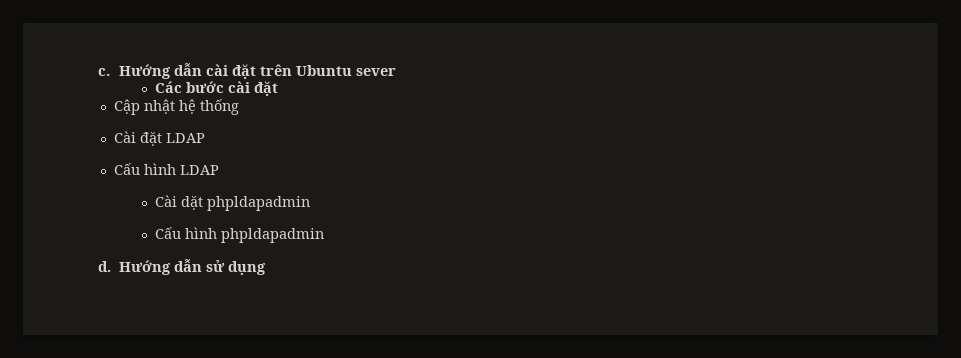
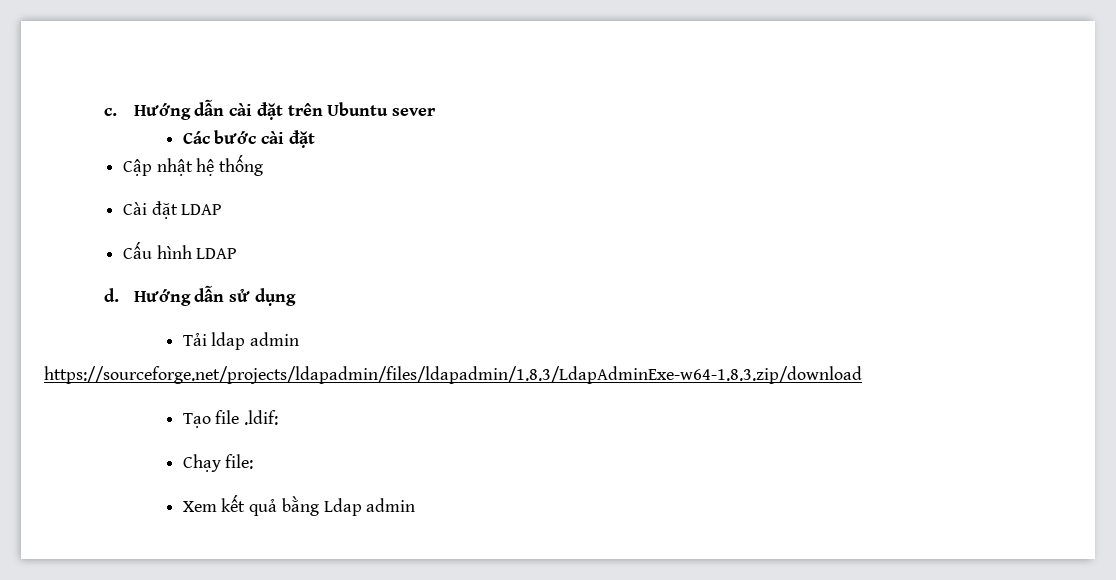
- Cài dặt phpldapadmin
- Cấu hình phpldapadmin
+ Tải ldap admin
+ https://sourceforge.net/projects/ldapadmin/files/ldapadmin/1.8.3/LdapAdminExe-w64-1.8.3.zip/download
+ Tạo file .ldif:
+ Chạy file:
+ Xem kết quả bằng Ldap admin

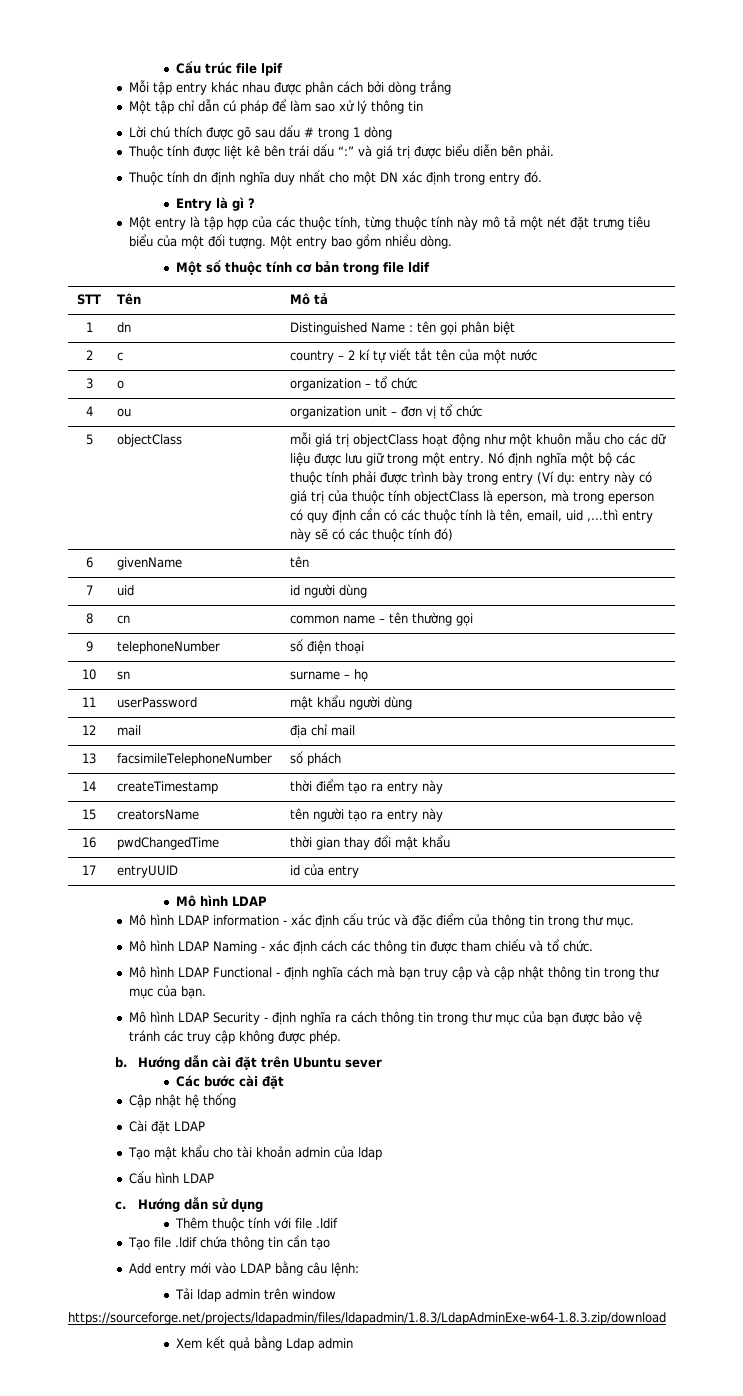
- c.
+ Cấu trúc file lpif
+ Mỗi tập entry khác nhau được phân cách bởi dòng trắng
+ Một tập chỉ dẫn cú pháp để làm sao xử lý thông tin
+ Lời chú thích được gõ sau dấu # trong 1 dòng
+ Thuộc tính được liệt kê bên trái dấu “:” và giá trị được biểu diễn bên phải.
+ Thuộc tính dn định nghĩa duy nhất cho một DN xác định trong entry đó.
+ Entry là gì ?
+ Một entry là tập hợp của các thuộc tính, từng thuộc tính này mô tả một nét đặt trưng tiêu biểu của một đối tượng. Một entry bao gồm nhiều dòng.
+ Một số thuộc tính cơ bản trong file ldif
+ STT | Tên | Mô tả
+ 1 | dn | Distinguished Name : tên gọi phân biệt
+ 2 | c | country – 2 kí tự viết tắt tên của một nước
+ 3 | o | organization – tổ chức
+ 4 | ou | organization unit – đơn vị tổ chức
+ 5 | objectClass | mỗi giá trị objectClass hoạt động như một khuôn mẫu cho các dữ liệu được lưu giữ trong một entry. Nó định nghĩa một bộ các thuộc tính phải được trình bày trong entry (Ví dụ: entry này có giá trị của thuộc tính objectClass là eperson, mà trong eperson có quy định cần có các thuộc tính là tên, email, uid ,…thì entry này sẽ có các thuộc tính đó)
+ 6 | givenName | tên
+ 7 | uid | id người dùng
+ 8 | cn | common name – tên thường gọi
+ 9 | telephoneNumber | số điện thoại
+ 10 | sn | surname – họ
+ 11 | userPassword | mật khẩu người dùng
+ 12 | mail | địa chỉ mail
+ 13 | facsimileTelephoneNumber | số phách
+ 14 | createTimestamp | thời điểm tạo ra entry này
+ 15 | creatorsName | tên người tạo ra entry này
+ 16 | pwdChangedTime | thời gian thay đổi mật khẩu
+ 17 | entryUUID | id của entry
+ Mô hình LDAP
+ Mô hình LDAP information - xác định cấu trúc và đặc điểm của thông tin trong thư mục.
+ Mô hình LDAP Naming - xác định cách các thông tin được tham chiếu và tổ chức.
+ Mô hình LDAP Functional - định nghĩa cách mà bạn truy cập và cập nhật thông tin trong thư mục của bạn.
+ Mô hình LDAP Security - định nghĩa ra cách thông tin trong thư mục của bạn được bảo vệ tránh các truy cập không được phép.
+ b.
+ Tạo mật khẩu cho tài khoản admin của ldap
- d.
+ c.
+ Thêm thuộc tính với file .ldif
+ Tạo file .ldif chứa thông tin cần tạo
+ Add entry mới vào LDAP bằng câu lệnh:
- Tải ldap admin
+ Tải ldap admin trên window
- Tạo file .ldif:
- Chạy file:

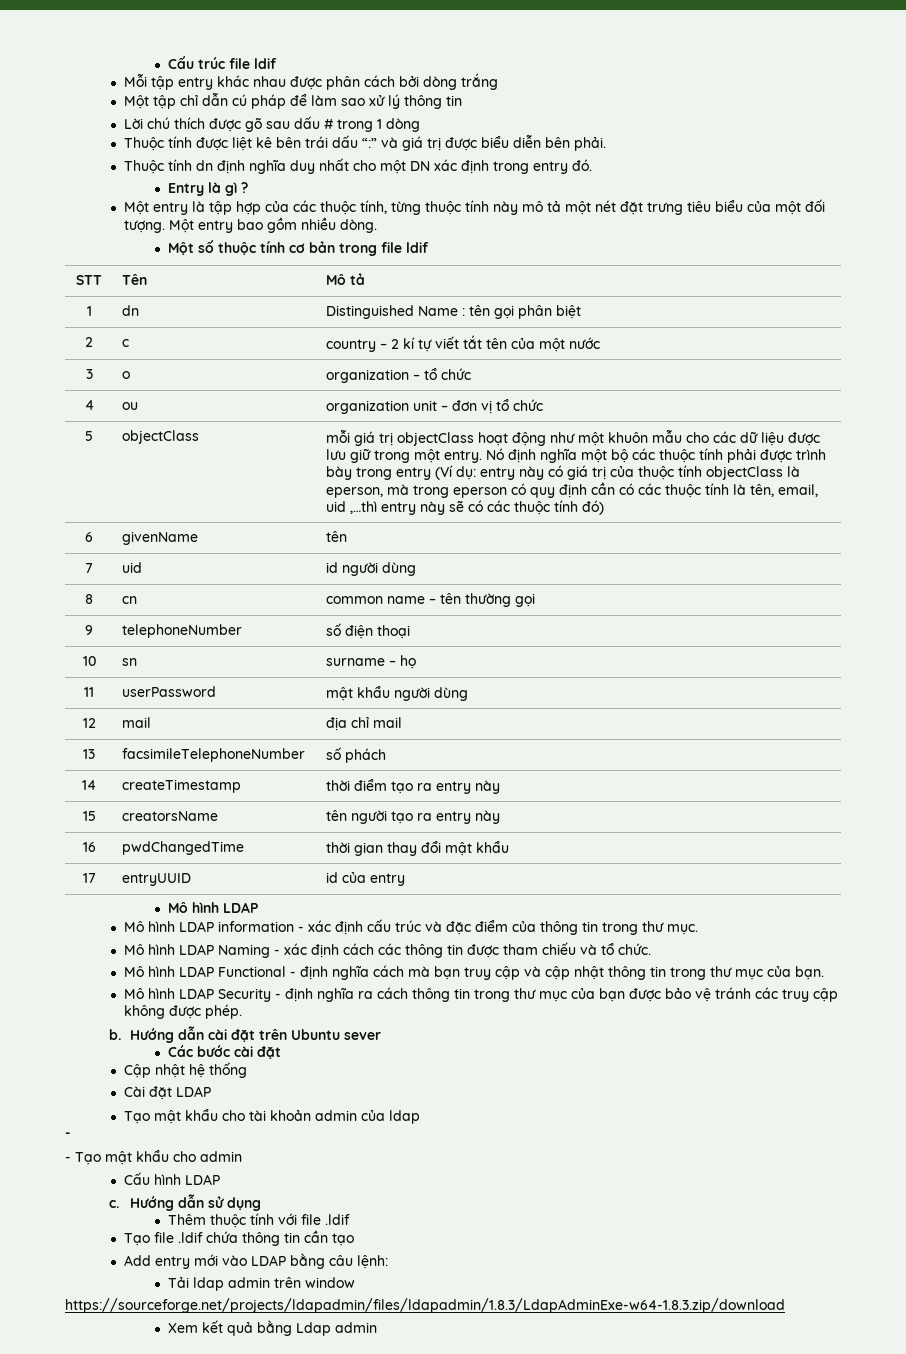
- Cấu trúc file lpif
+ Cấu trúc file ldif
  Tạo mật khẩu cho tài khoản admin của ldap
+ -
+ - Tạo mật khẩu cho admin

